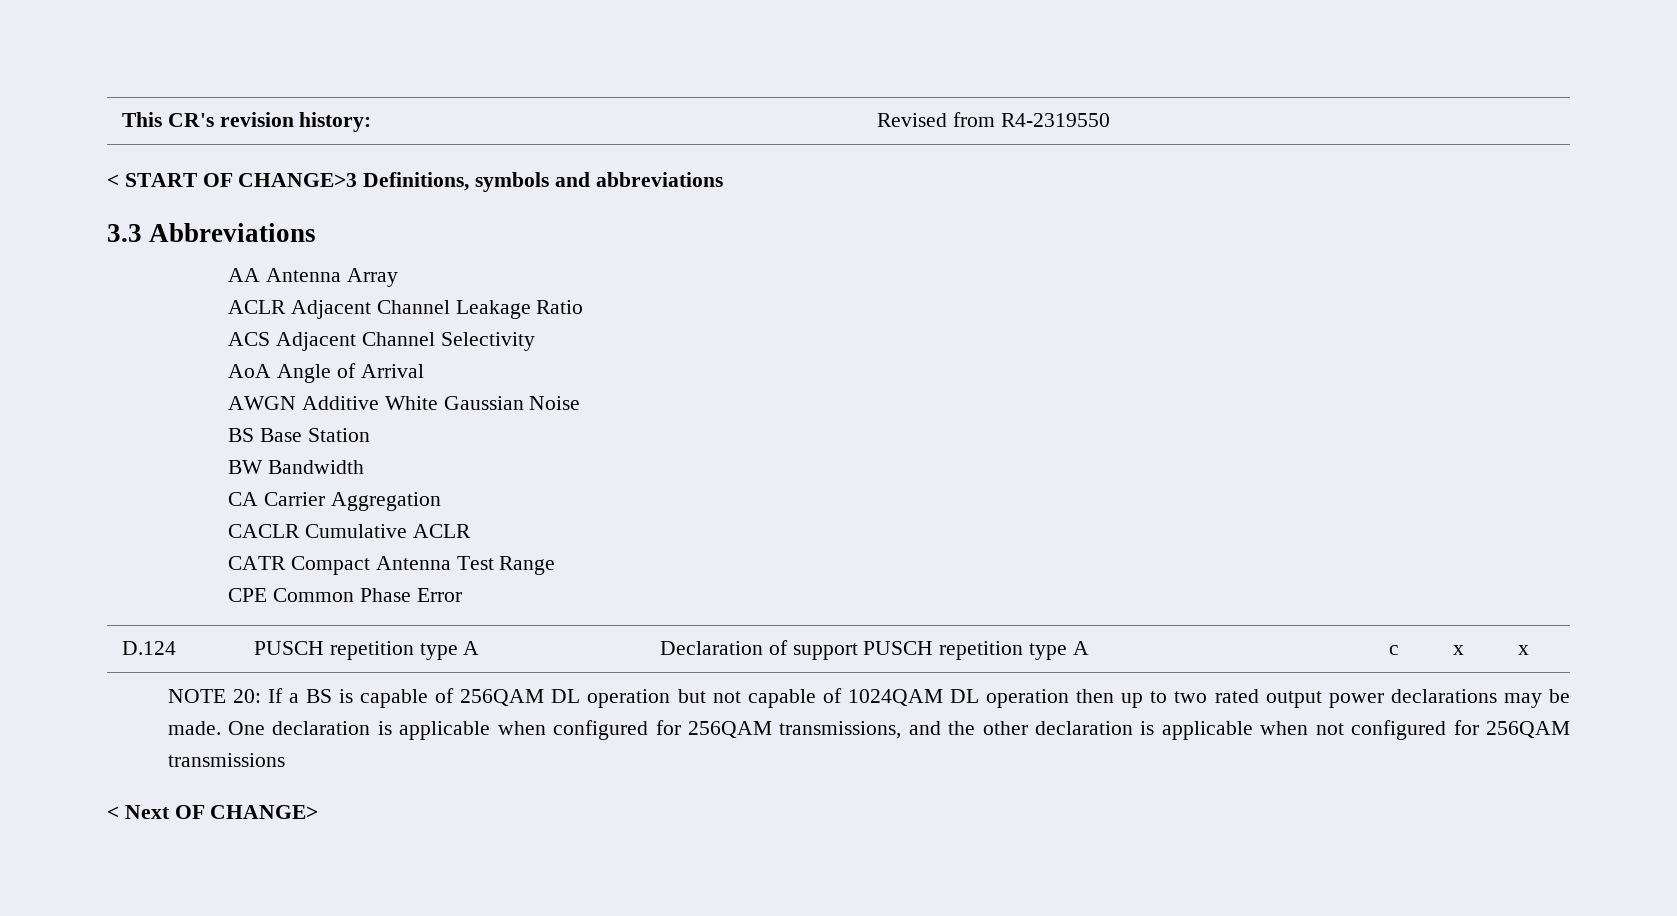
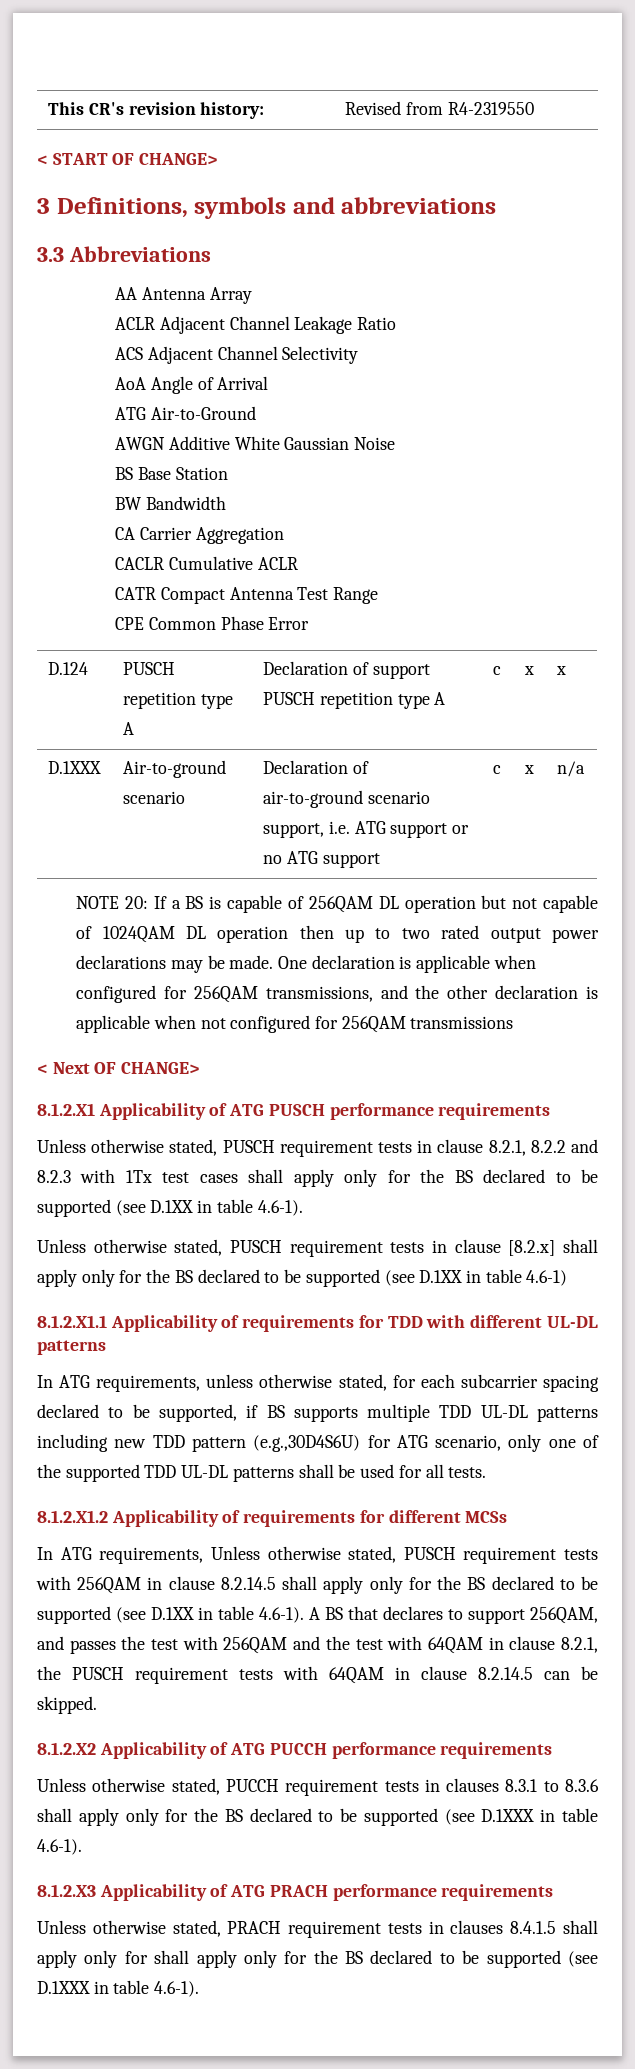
- < START OF CHANGE>3 Definitions, symbols and abbreviations
+ < START OF CHANGE>
+ 3 Definitions, symbols and abbreviations
+ ATG Air-to-Ground
+ D.1XXX | Air-to-ground scenario | Declaration of air-to-ground scenario support, i.e. ATG support or no ATG support | c | x | n/a
+ 8.1.2.X1 Applicability of ATG PUSCH performance requirements
+ Unless otherwise stated, PUSCH requirement tests in clause 8.2.1, 8.2.2 and 8.2.3 with 1Tx test cases shall apply only for the BS declared to be supported (see D.1XX in table 4.6-1).
+ Unless otherwise stated, PUSCH requirement tests in clause [8.2.x] shall apply only for the BS declared to be supported (see D.1XX in table 4.6-1)
+ 8.1.2.X1.1 Applicability of requirements for TDD with different UL-DL patterns
+ In ATG requirements, unless otherwise stated, for each subcarrier spacing declared to be supported, if BS supports multiple TDD UL-DL patterns including new TDD pattern (e.g.,30D4S6U) for ATG scenario, only one of the supported TDD UL-DL patterns shall be used for all tests.
+ 8.1.2.X1.2 Applicability of requirements for different MCSs
+ In ATG requirements, Unless otherwise stated, PUSCH requirement tests with 256QAM in clause 8.2.14.5 shall apply only for the BS declared to be supported (see D.1XX in table 4.6-1). A BS that declares to support 256QAM, and passes the test with 256QAM and the test with 64QAM in clause 8.2.1, the PUSCH requirement tests with 64QAM in clause 8.2.14.5 can be skipped.
+ 8.1.2.X2 Applicability of ATG PUCCH performance requirements
+ Unless otherwise stated, PUCCH requirement tests in clauses 8.3.1 to 8.3.6 shall apply only for the BS declared to be supported (see D.1XXX in table 4.6-1).
+ 8.1.2.X3 Applicability of ATG PRACH performance requirements
+ Unless otherwise stated, PRACH requirement tests in clauses 8.4.1.5 shall apply only for shall apply only for the BS declared to be supported (see D.1XXX in table 4.6-1).

